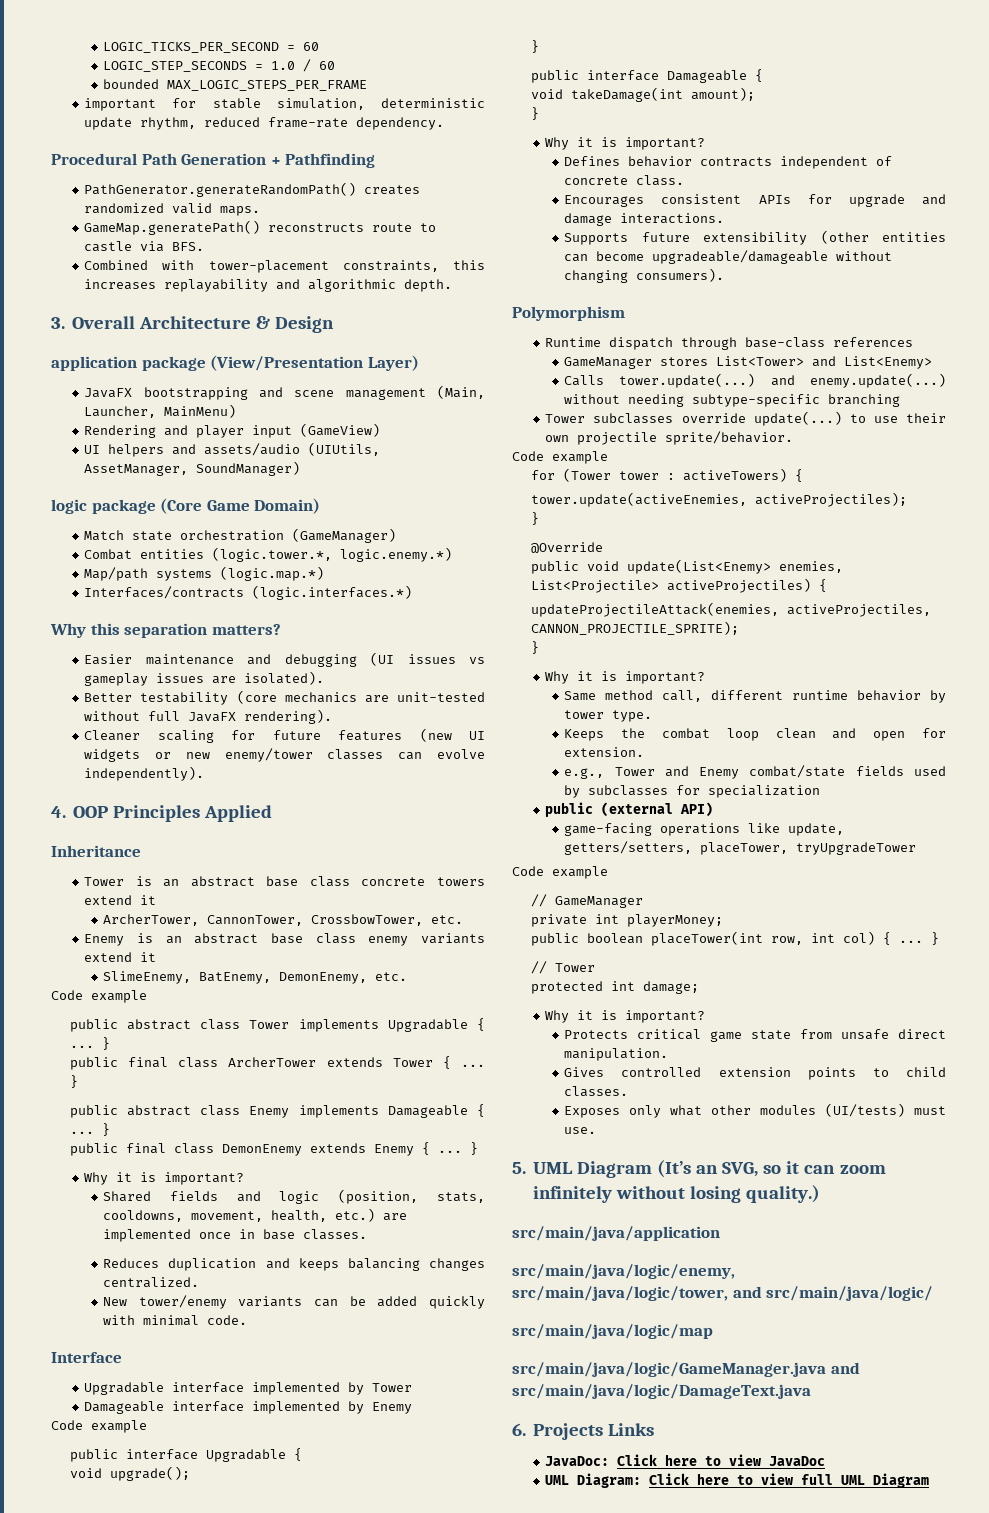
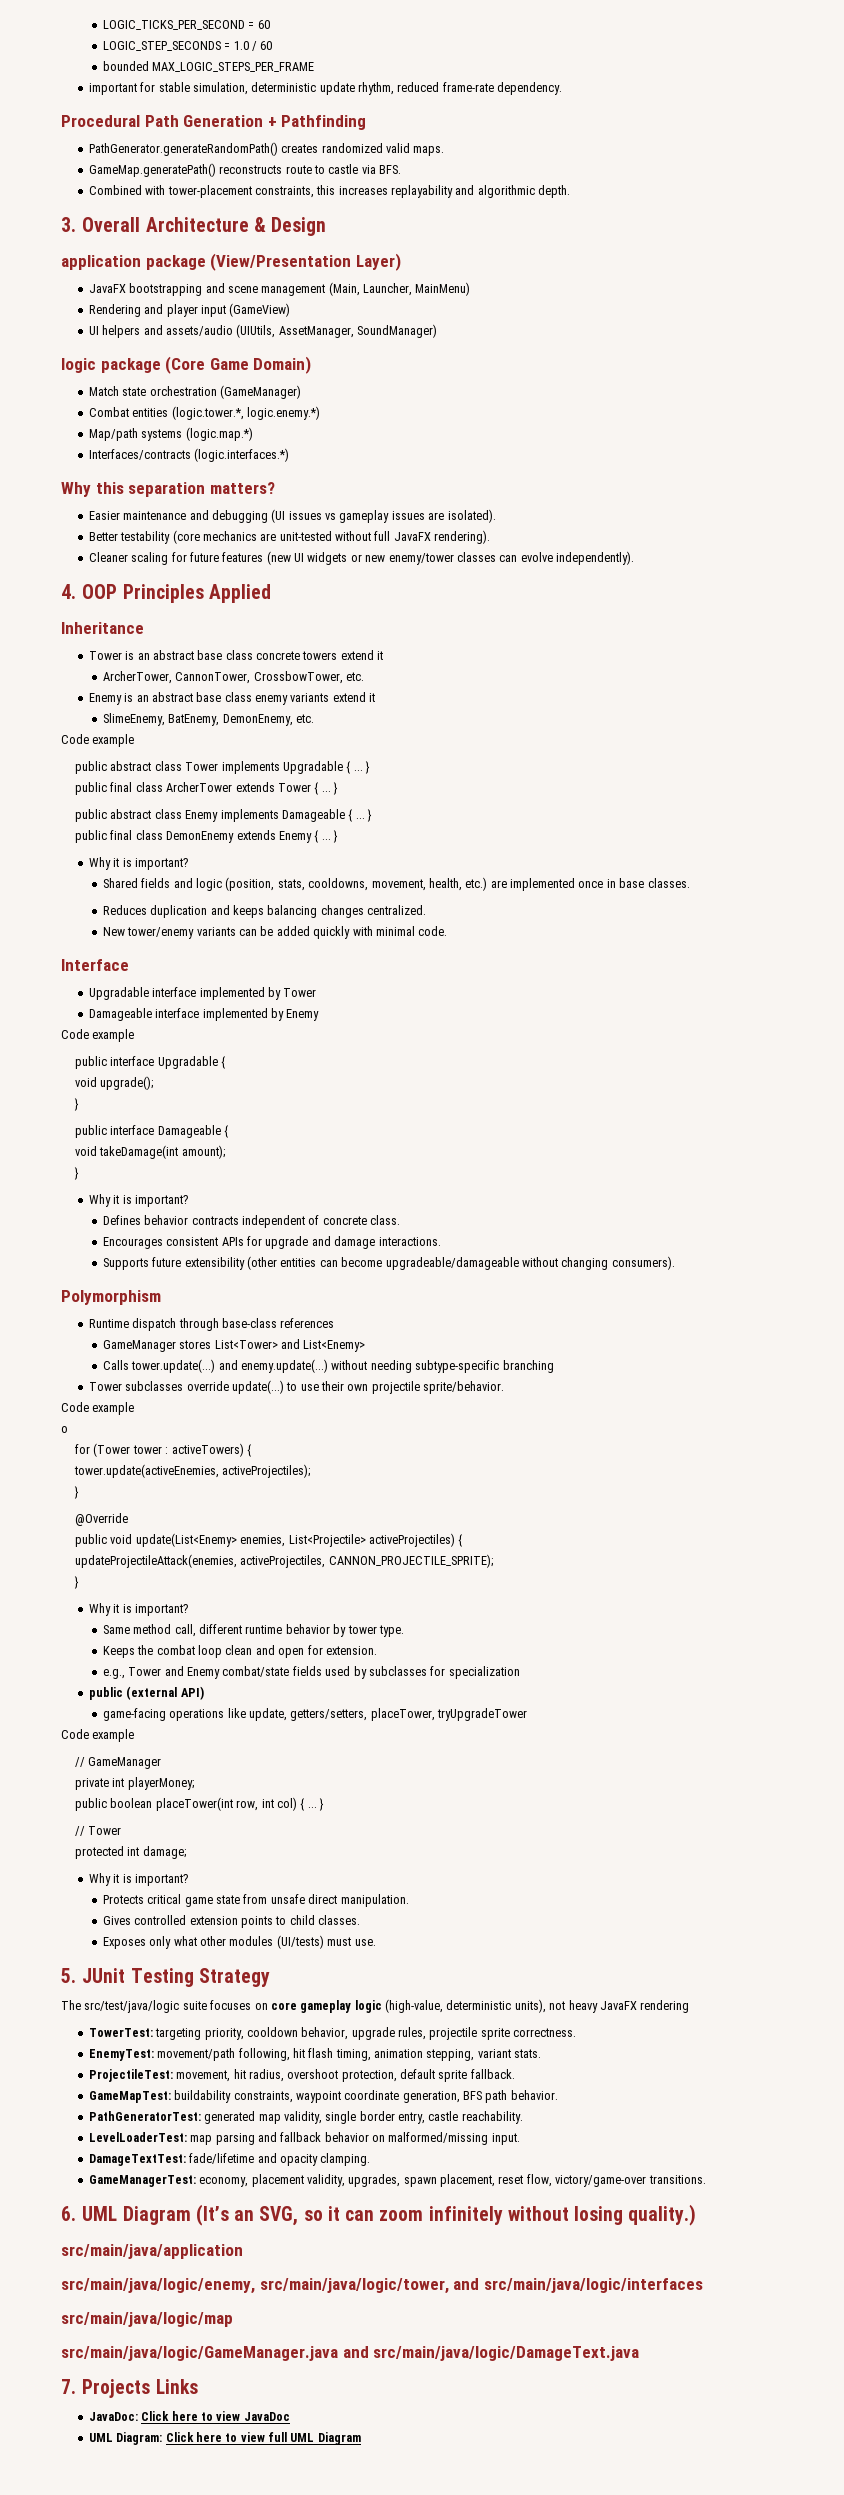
+ o
- 5. UML Diagram (It’s an SVG, so it can zoom infinitely without losing quality.)
+ 5. JUnit Testing Strategy
+ The src/test/java/logic suite focuses on core gameplay logic (high-value, deterministic units), not heavy JavaFX rendering
+ TowerTest: targeting priority, cooldown behavior, upgrade rules, projectile sprite correctness.
+ EnemyTest: movement/path following, hit flash timing, animation stepping, variant stats.
+ ProjectileTest: movement, hit radius, overshoot protection, default sprite fallback.
+ GameMapTest: buildability constraints, waypoint coordinate generation, BFS path behavior.
+ PathGeneratorTest: generated map validity, single border entry, castle reachability.
+ LevelLoaderTest: map parsing and fallback behavior on malformed/missing input.
+ DamageTextTest: fade/lifetime and opacity clamping.
+ GameManagerTest: economy, placement validity, upgrades, spawn placement, reset flow, victory/game-over transitions.
+ 6. UML Diagram (It’s an SVG, so it can zoom infinitely without losing quality.)
- src/main/java/logic/enemy, src/main/java/logic/tower, and src/main/java/logic/
+ src/main/java/logic/enemy, src/main/java/logic/tower, and src/main/java/logic/interfaces
- 6. Projects Links
+ 7. Projects Links

